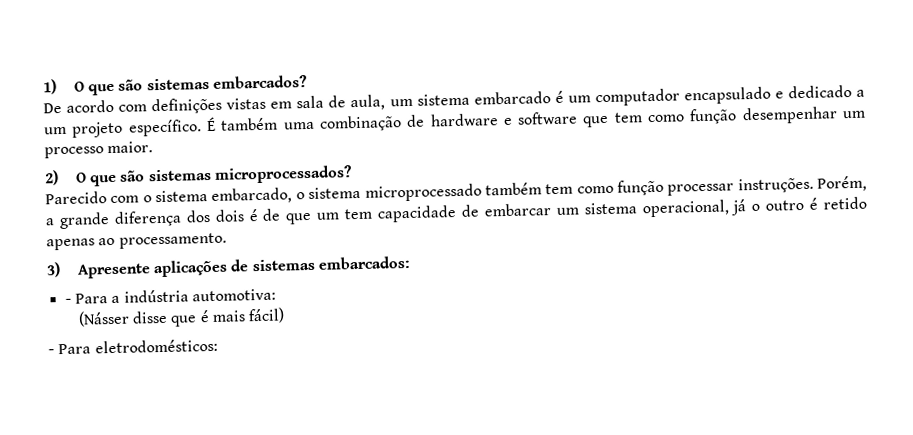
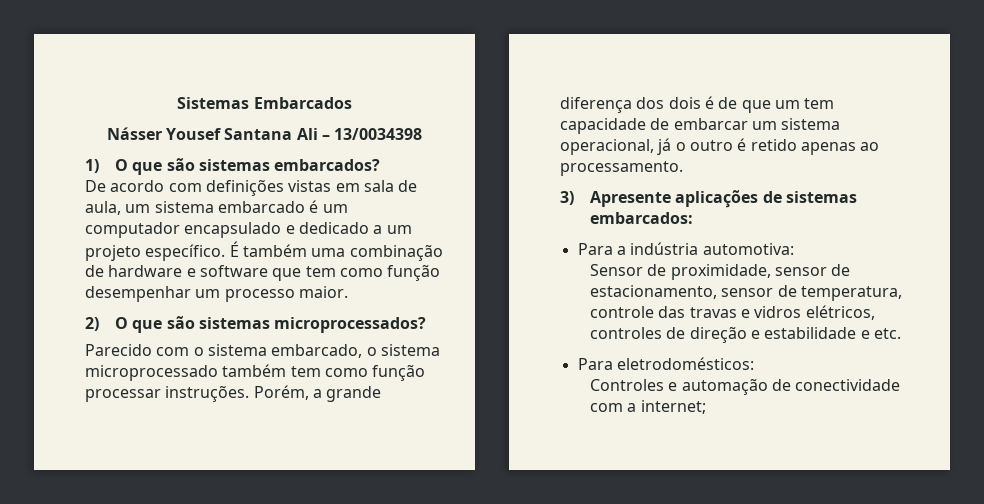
+ Sistemas Embarcados
+ Násser Yousef Santana Ali – 13/0034398
- - Para a indústria automotiva:
+ Para a indústria automotiva:
- (Násser disse que é mais fácil)
- - Para eletrodomésticos:
+ Sensor de proximidade, sensor de estacionamento, sensor de temperatura, controle das travas e vidros elétricos, controles de direção e estabilidade e etc.
+ Para eletrodomésticos:
+ Controles e automação de conectividade com a internet;

